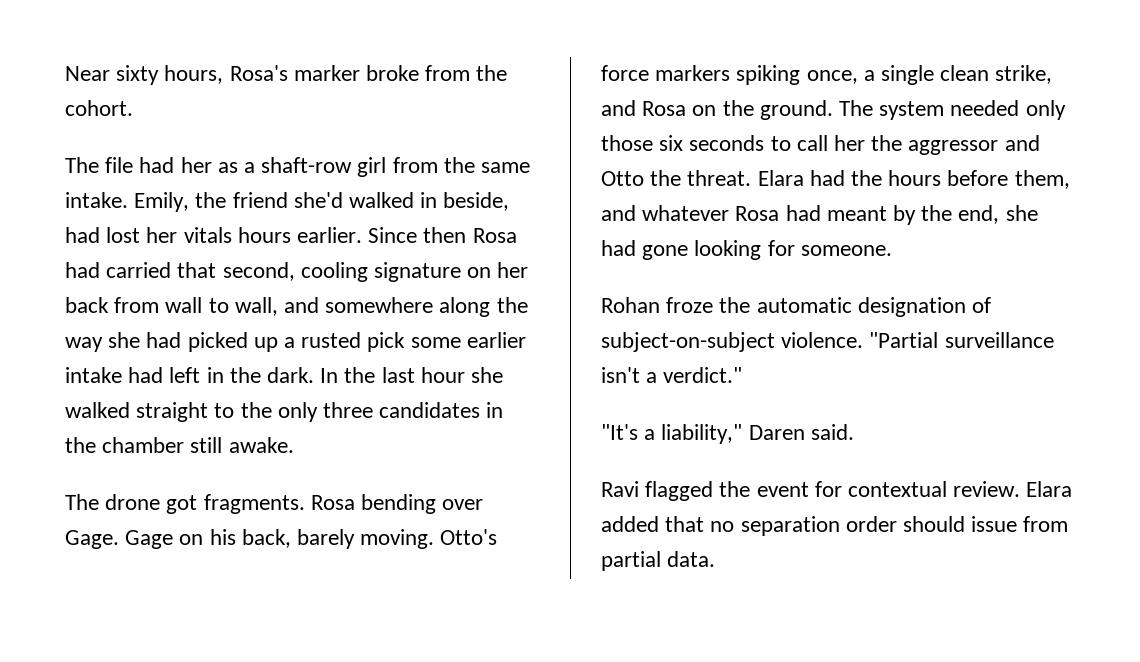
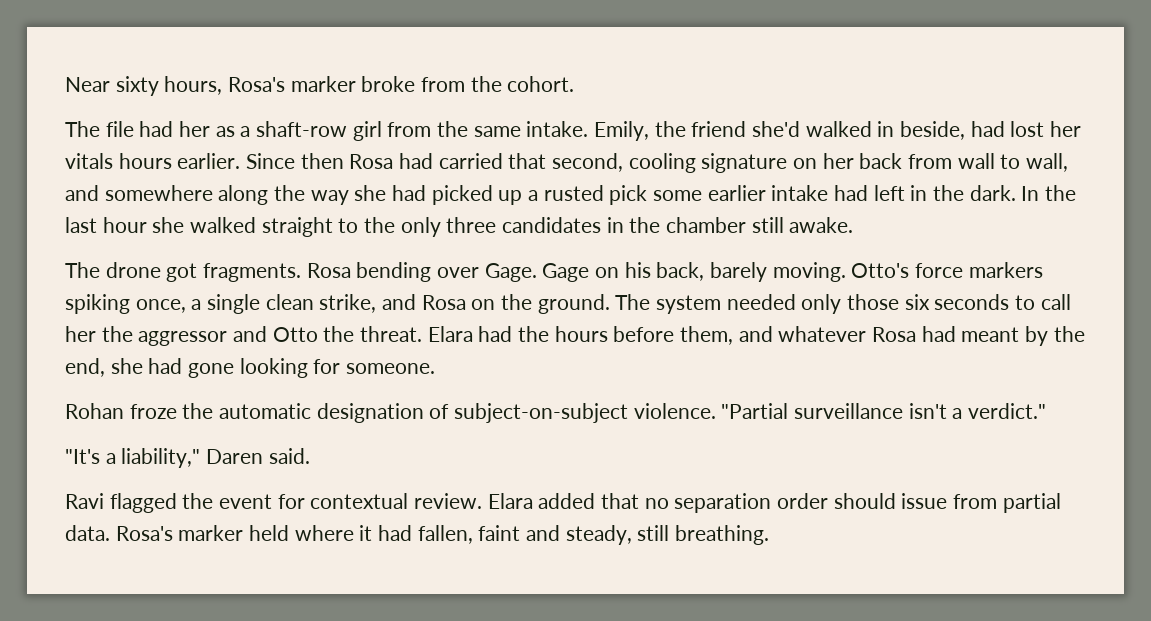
+ Rosa's marker held where it had fallen, faint and steady, still breathing.

